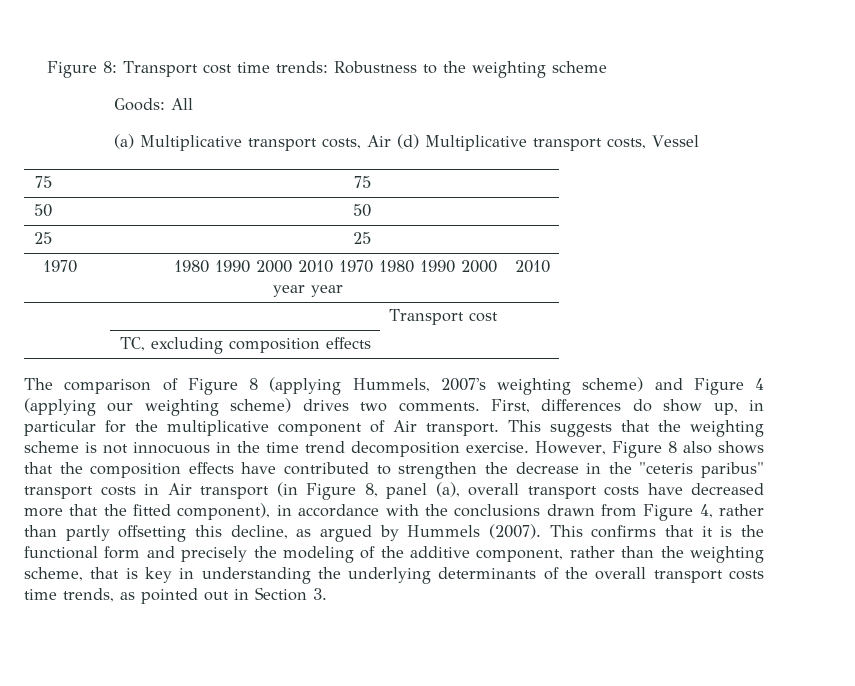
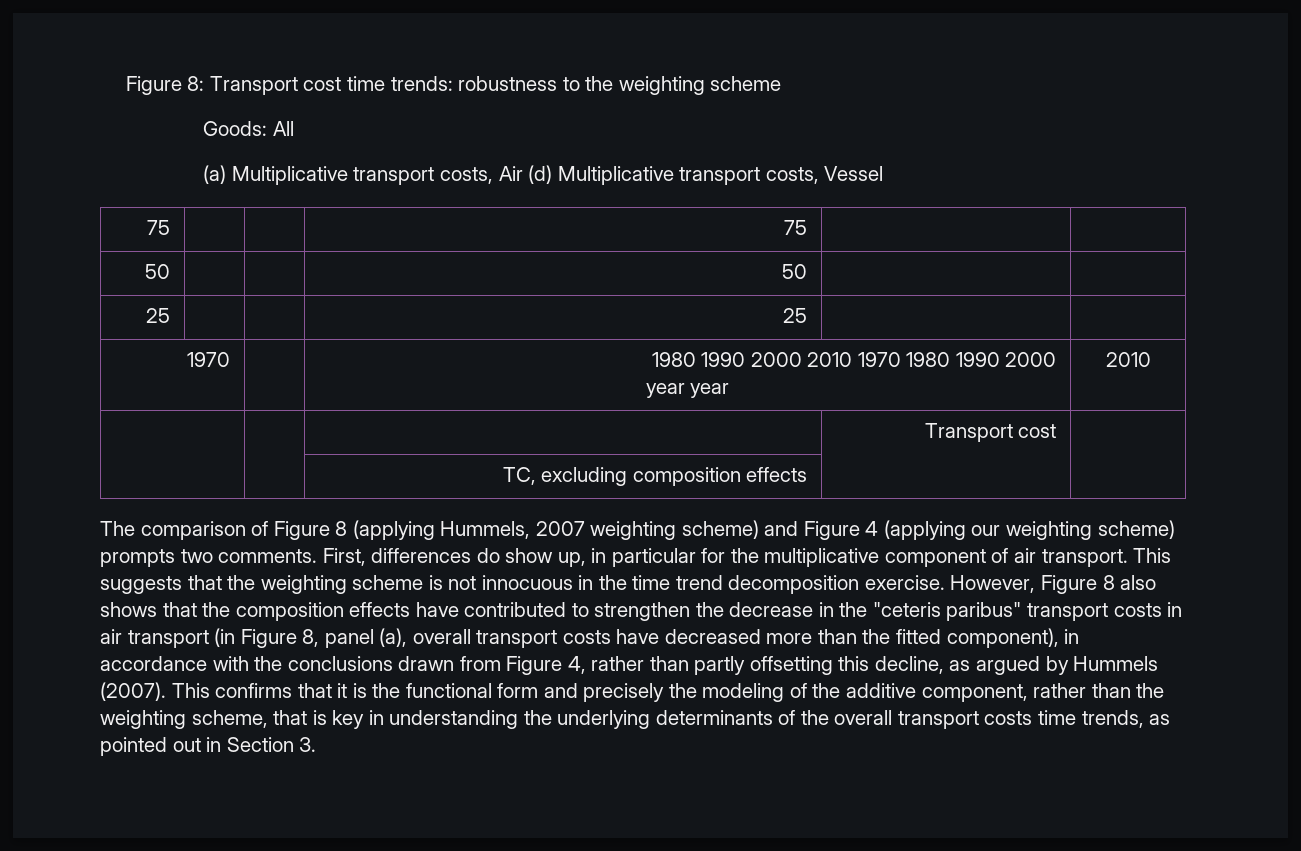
- Figure 8: Transport cost time trends: Robustness to the weighting scheme
+ Figure 8: Transport cost time trends: robustness to the weighting scheme
- The comparison of Figure 8 (applying Hummels, 2007's weighting scheme) and Figure 4 (applying our weighting scheme) drives two comments.
+ The comparison of Figure 8 (applying Hummels, 2007 weighting scheme) and Figure 4 (applying our weighting scheme) prompts two comments.
- First, differences do show up, in particular for the multiplicative component of Air transport.
+ First, differences do show up, in particular for the multiplicative component of air transport.
- However, Figure 8 also shows that the composition effects have contributed to strengthen the decrease in the "ceteris paribus" transport costs in Air transport (in Figure 8, panel (a), overall transport costs have decreased more that the fitted component), in accordance with the conclusions drawn from Figure 4, rather than partly offsetting this decline, as argued by Hummels (2007).
+ However, Figure 8 also shows that the composition effects have contributed to strengthen the decrease in the "ceteris paribus" transport costs in air transport (in Figure 8, panel (a), overall transport costs have decreased more than the fitted component), in accordance with the conclusions drawn from Figure 4, rather than partly offsetting this decline, as argued by Hummels (2007).

